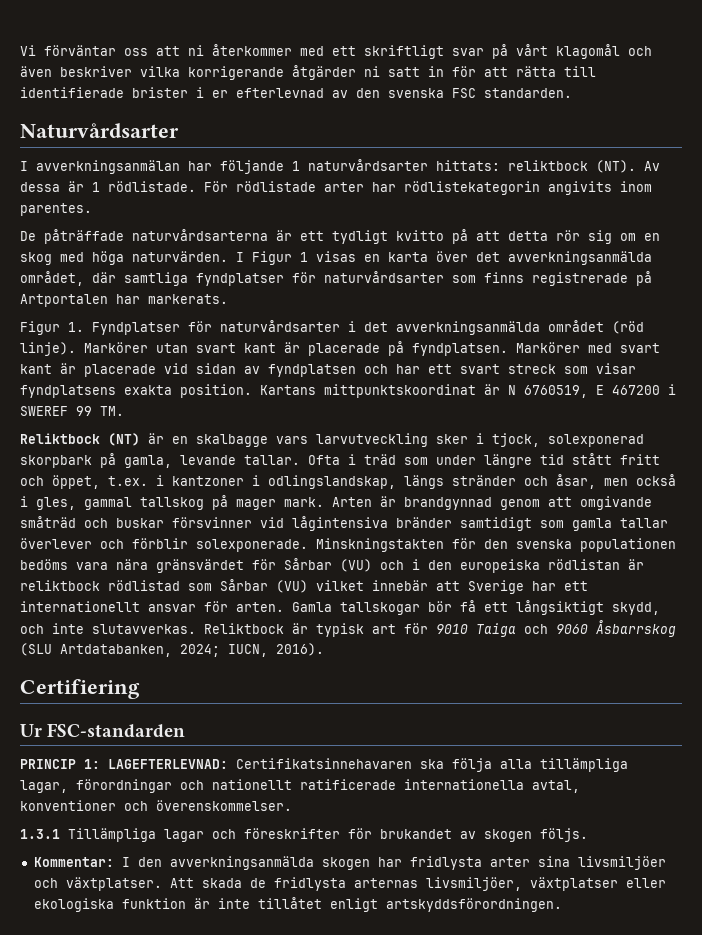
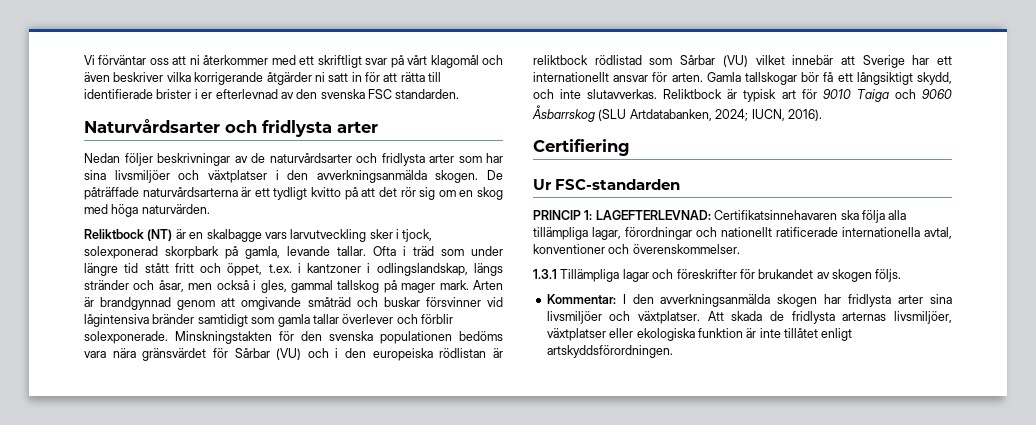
- Naturvårdsarter
- I avverkningsanmälan har följande 1 naturvårdsarter hittats: reliktbock (NT). Av dessa är 1 rödlistade. För rödlistade arter har rödlistekategorin angivits inom parentes.
- De påträffade naturvårdsarterna är ett tydligt kvitto på att detta rör sig om en skog med höga naturvärden. I Figur 1 visas en karta över det avverkningsanmälda området, där samtliga fyndplatser för naturvårdsarter som finns registrerade på Artportalen har markerats.
- Figur 1. Fyndplatser för naturvårdsarter i det avverkningsanmälda området (röd linje). Markörer utan svart kant är placerade på fyndplatsen. Markörer med svart kant är placerade vid sidan av fyndplatsen och har ett svart streck som visar fyndplatsens exakta position. Kartans mittpunktskoordinat är N 6760519, E 467200 i SWEREF 99 TM.
+ Naturvårdsarter och fridlysta arter
+ Nedan följer beskrivningar av de naturvårdsarter och fridlysta arter som har sina livsmiljöer och växtplatser i den avverkningsanmälda skogen. De påträffade naturvårdsarterna är ett tydligt kvitto på att det rör sig om en skog med höga naturvärden.

